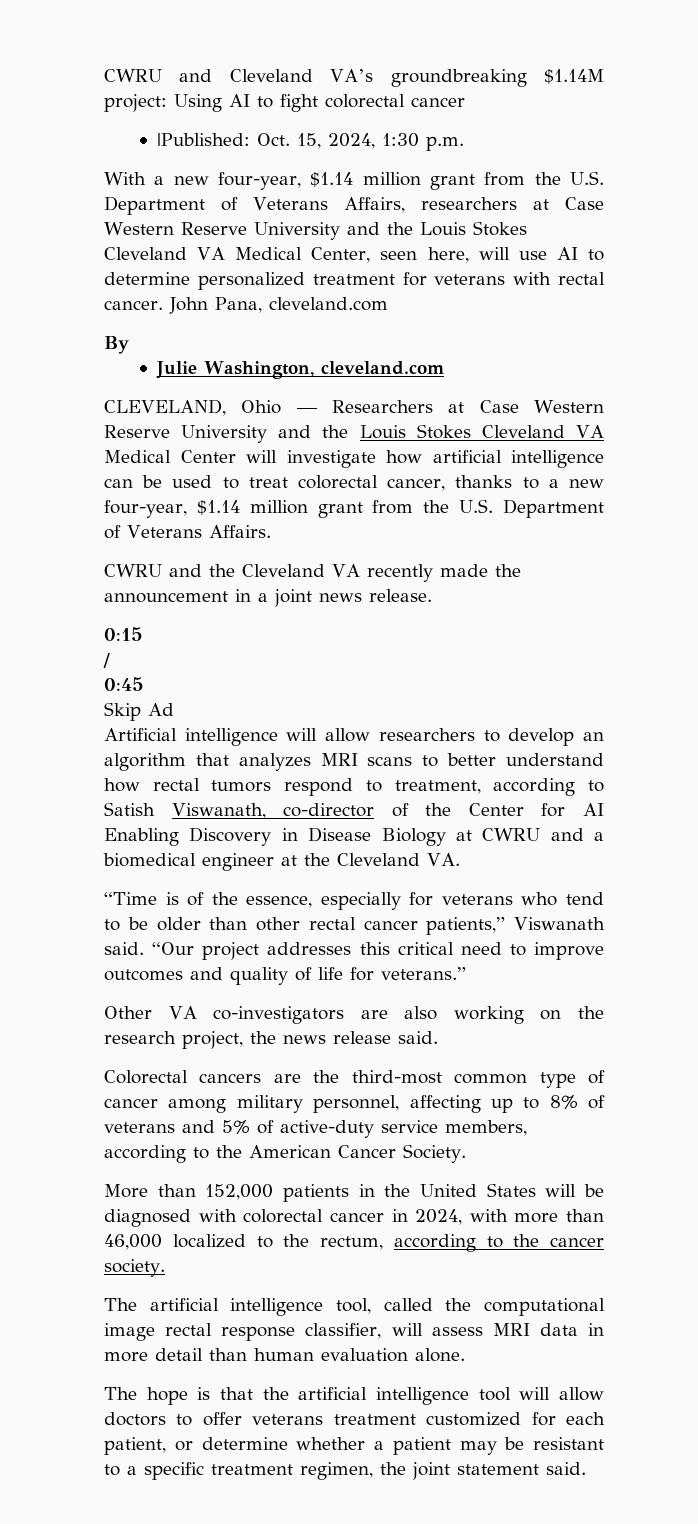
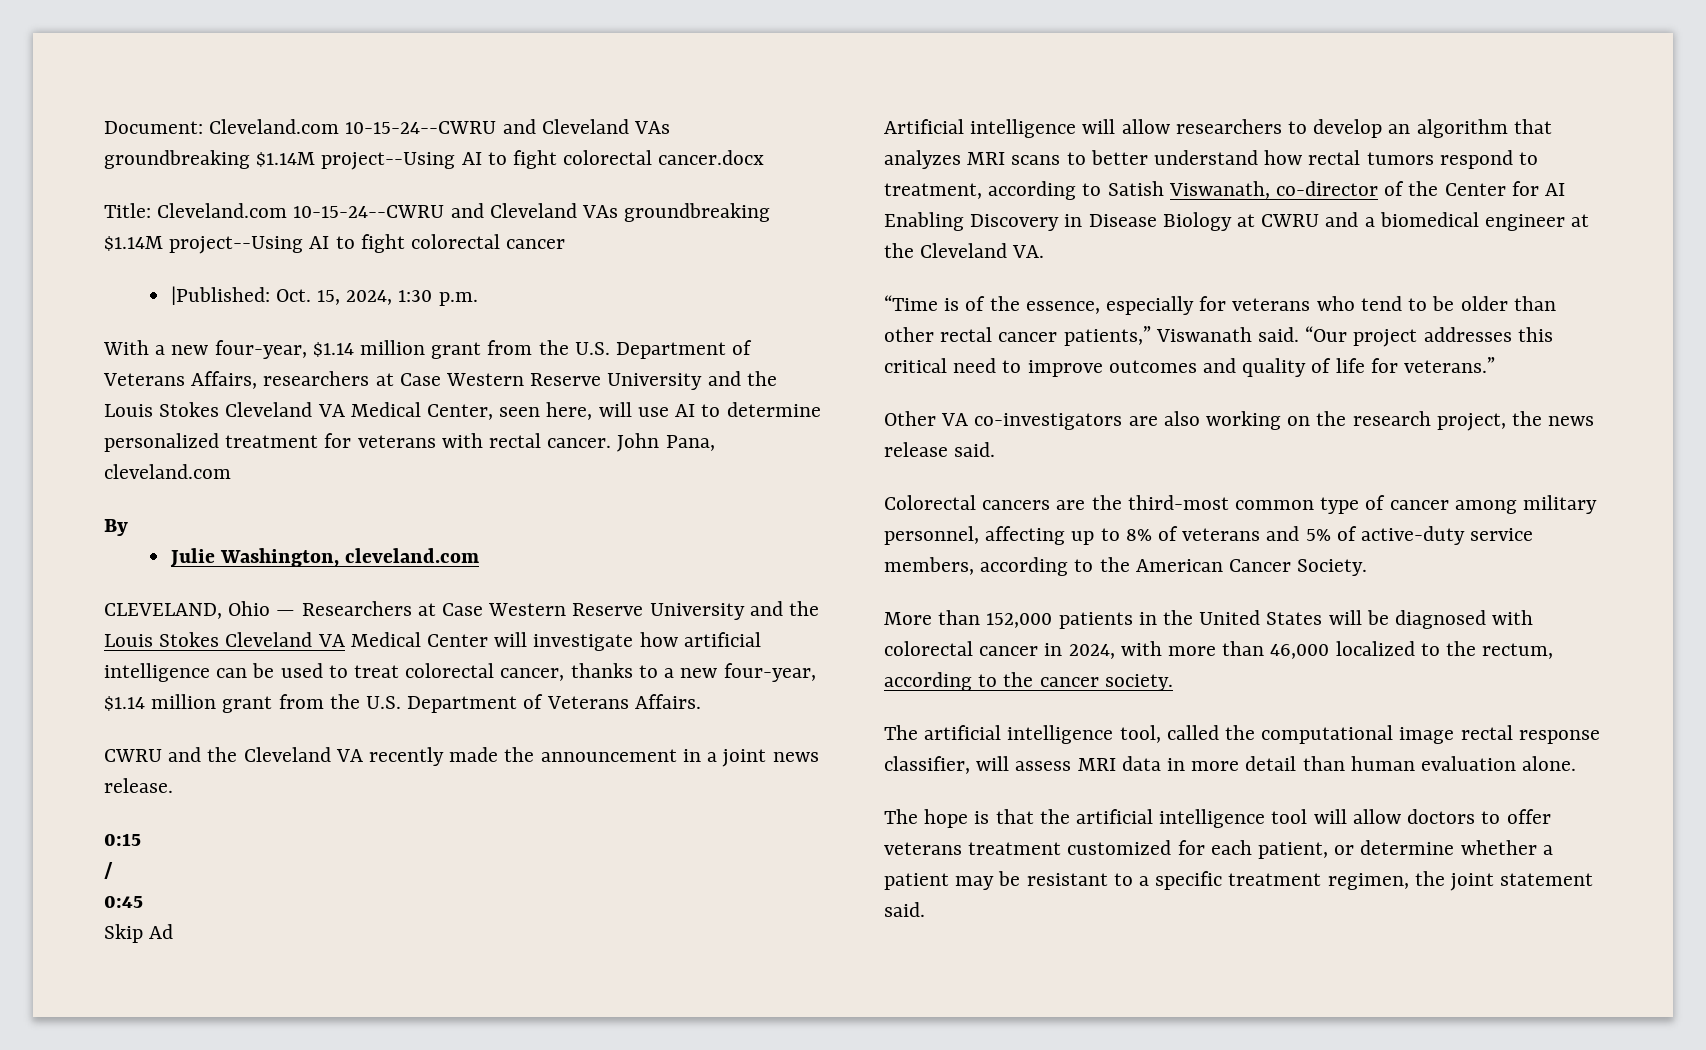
- CWRU and Cleveland VA’s groundbreaking $1.14M project: Using AI to fight colorectal cancer
+ Document: Cleveland.com 10-15-24--CWRU and Cleveland VAs groundbreaking $1.14M project--Using AI to fight colorectal cancer.docx
+ Title: Cleveland.com 10-15-24--CWRU and Cleveland VAs groundbreaking $1.14M project--Using AI to fight colorectal cancer

